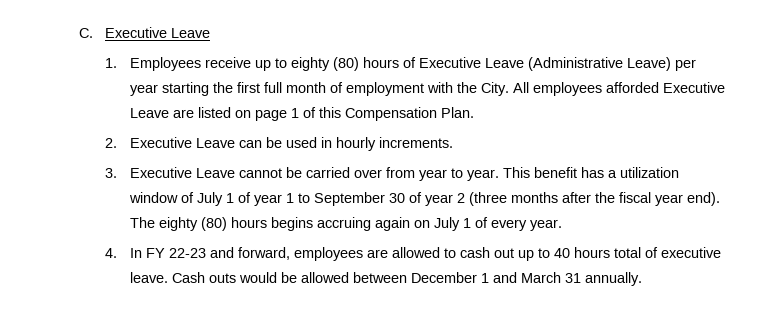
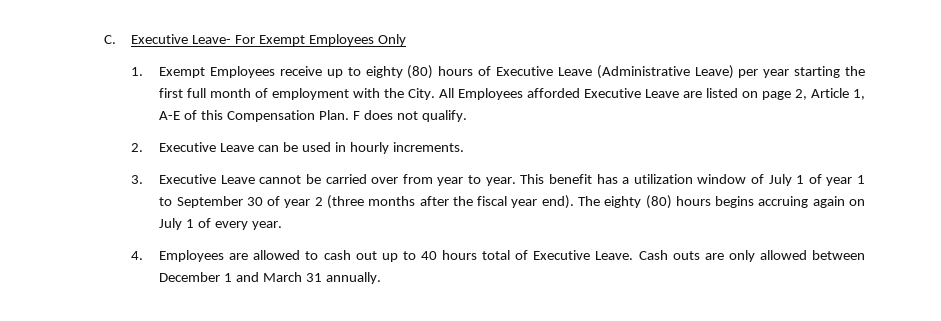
- C. Executive Leave
+ C. Executive Leave- For Exempt Employees Only
- 1. Employees receive up to eighty (80) hours of Executive Leave (Administrative Leave) per year starting the first full month of employment with the City.
+ 1. Exempt Employees receive up to eighty (80) hours of Executive Leave (Administrative Leave) per year starting the first full month of employment with the City.
- All employees afforded Executive Leave are listed on page 1 of this Compensation Plan.
+ All Employees afforded Executive Leave are listed on page 2, Article 1, A-E of this Compensation Plan. F does not qualify.
- 4. In FY 22-23 and forward, employees are allowed to cash out up to 40 hours total of executive leave. Cash outs would be allowed between December 1 and March 31 annually.
+ 4. Employees are allowed to cash out up to 40 hours total of Executive Leave. Cash outs are only allowed between December 1 and March 31 annually.

